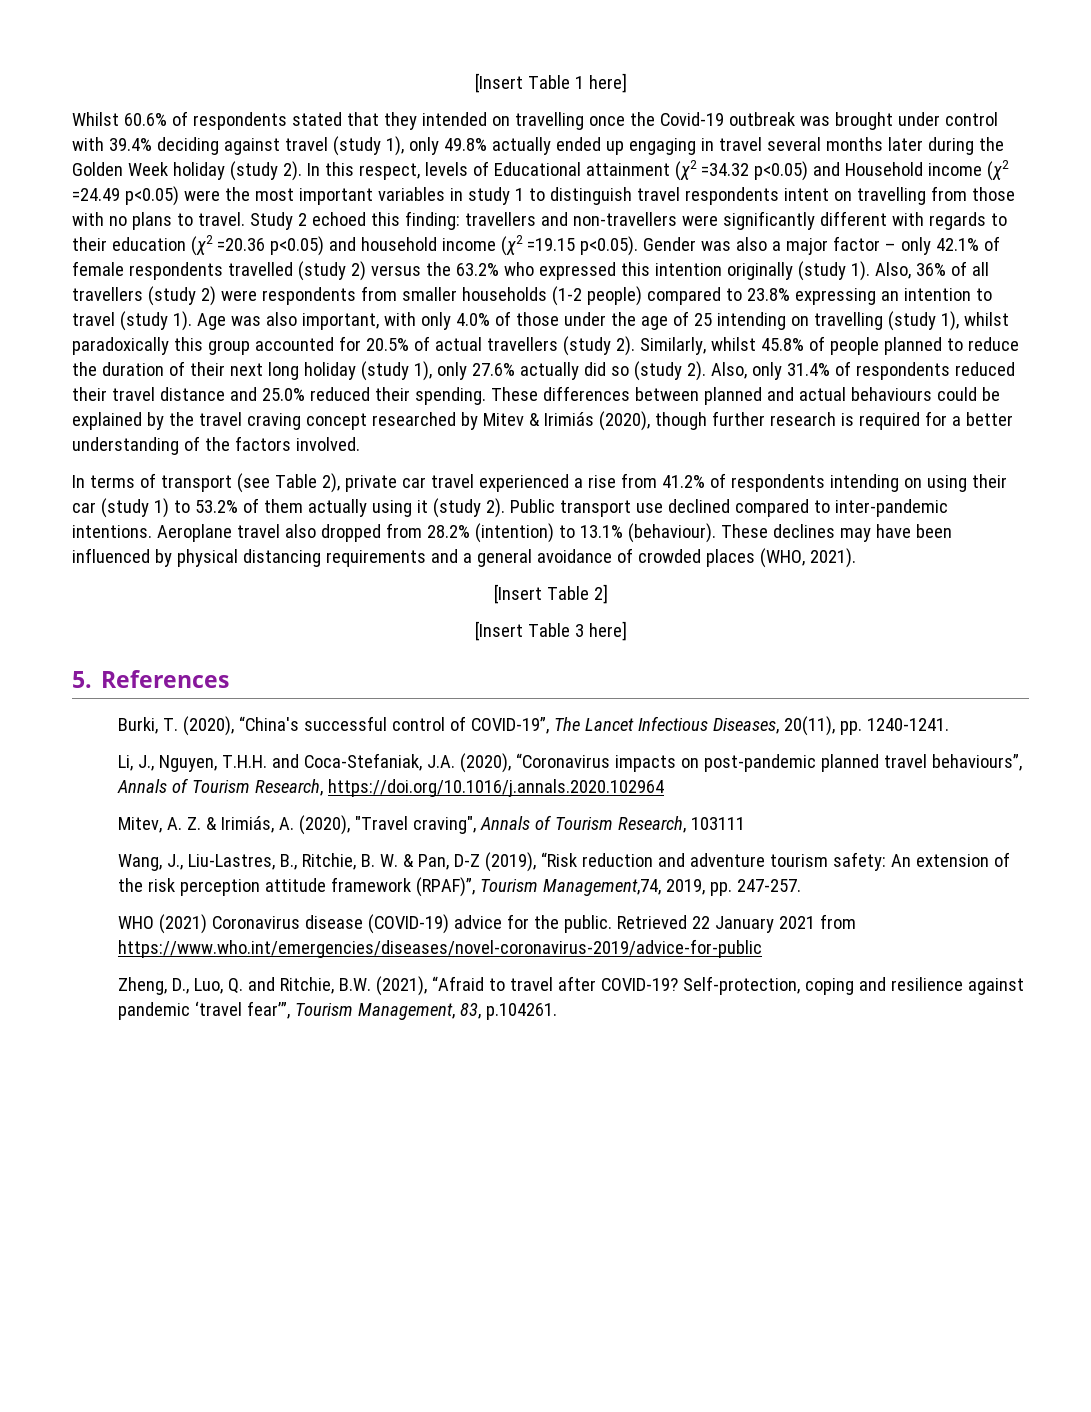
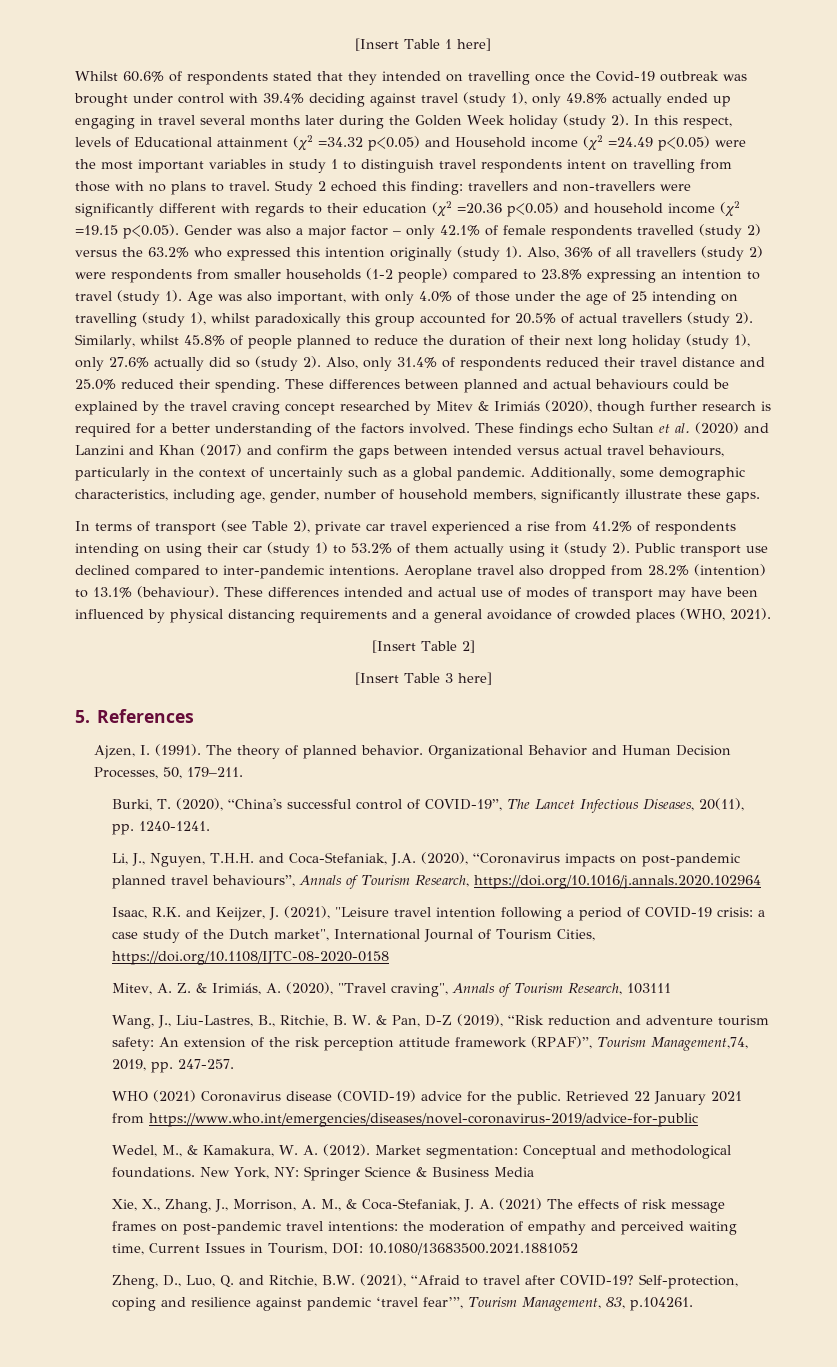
+ These findings echo Sultan et al. (2020) and Lanzini and Khan (2017) and confirm the gaps between intended versus actual travel behaviours, particularly in the context of uncertainly such as a global pandemic. Additionally, some demographic characteristics, including age, gender, number of household members, significantly illustrate these gaps.
- These declines may have been influenced by physical distancing requirements and a general avoidance of crowded places (WHO, 2021).
+ These differences intended and actual use of modes of transport may have been influenced by physical distancing requirements and a general avoidance of crowded places (WHO, 2021).
+ Ajzen, I. (1991). The theory of planned behavior. Organizational Behavior and Human Decision Processes, 50, 179–211.
+ Isaac, R.K. and Keijzer, J. (2021), "Leisure travel intention following a period of COVID-19 crisis: a case study of the Dutch market", International Journal of Tourism Cities, https://doi.org/10.1108/IJTC-08-2020-0158
+ Wedel, M., & Kamakura, W. A. (2012). Market segmentation: Conceptual and methodological foundations. New York, NY: Springer Science & Business Media
+ Xie, X., Zhang, J., Morrison, A. M., & Coca-Stefaniak, J. A. (2021) The effects of risk message frames on post-pandemic travel intentions: the moderation of empathy and perceived waiting time, Current Issues in Tourism, DOI: 10.1080/13683500.2021.1881052

